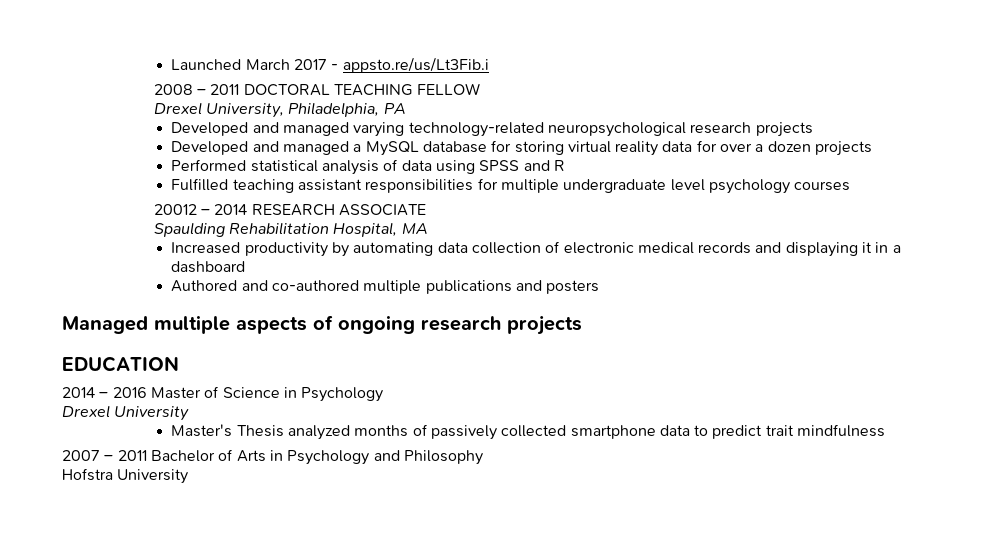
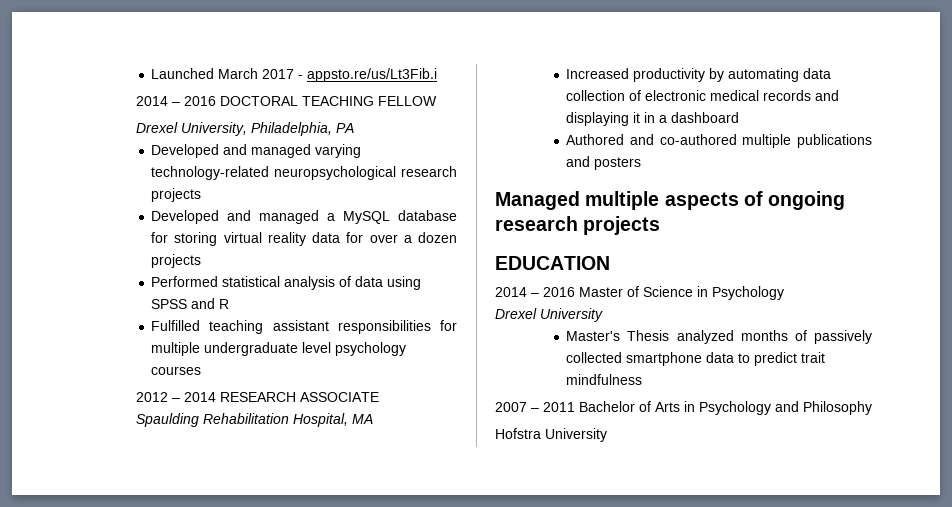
- 2008 – 2011 DOCTORAL TEACHING FELLOW
+ 2014 – 2016 DOCTORAL TEACHING FELLOW
- 20012 – 2014 RESEARCH ASSOCIATE
+ 2012 – 2014 RESEARCH ASSOCIATE

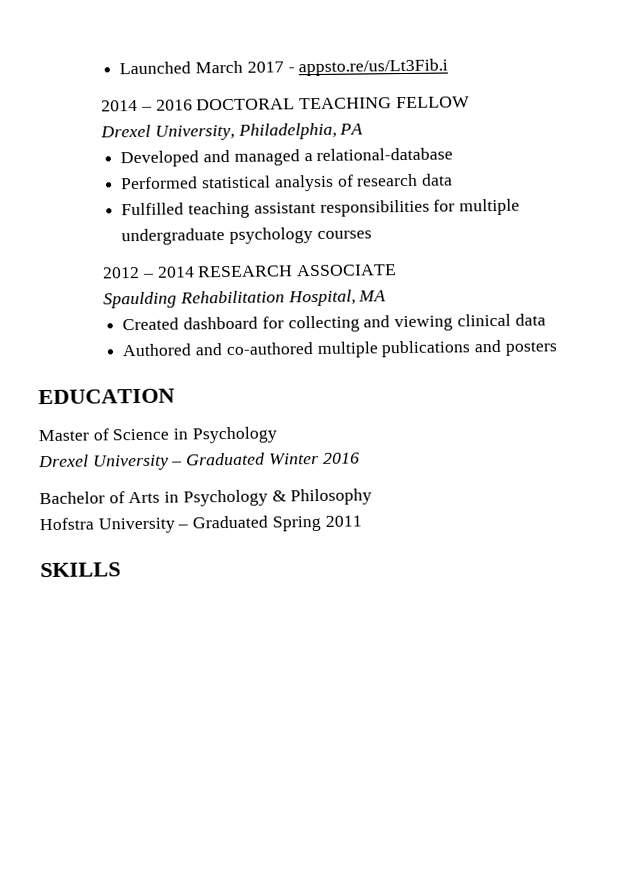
- Developed and managed varying technology-related neuropsychological research projects
- Developed and managed a MySQL database for storing virtual reality data for over a dozen projects
+ Developed and managed a relational-database
- Performed statistical analysis of data using SPSS and R
+ Performed statistical analysis of research data
- Fulfilled teaching assistant responsibilities for multiple undergraduate level psychology courses
+ Fulfilled teaching assistant responsibilities for multiple undergraduate psychology courses
- Increased productivity by automating data collection of electronic medical records and displaying it in a dashboard
+ Created dashboard for collecting and viewing clinical data
- Managed multiple aspects of ongoing research projects
  EDUCATION
- 2014 – 2016 Master of Science in Psychology
+ Master of Science in Psychology
- Drexel University
- Master's Thesis analyzed months of passively collected smartphone data to predict trait mindfulness
- 2007 – 2011 Bachelor of Arts in Psychology and Philosophy
+ Drexel University – Graduated Winter 2016
+ Bachelor of Arts in Psychology & Philosophy
- Hofstra University
+ Hofstra University – Graduated Spring 2011
+ SKILLS

